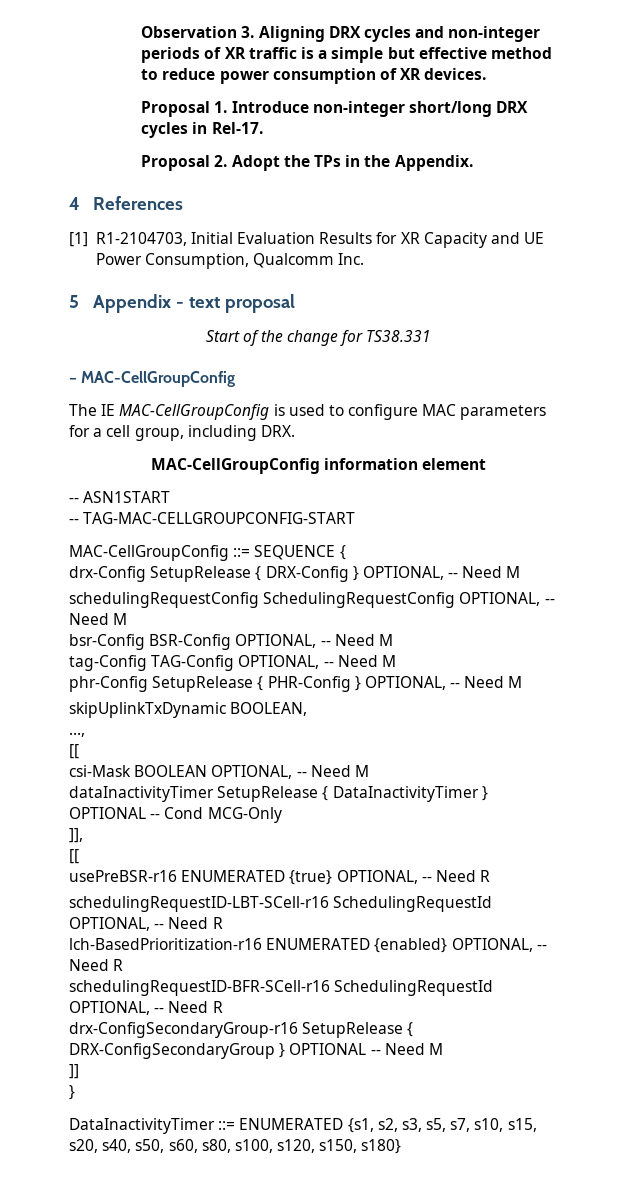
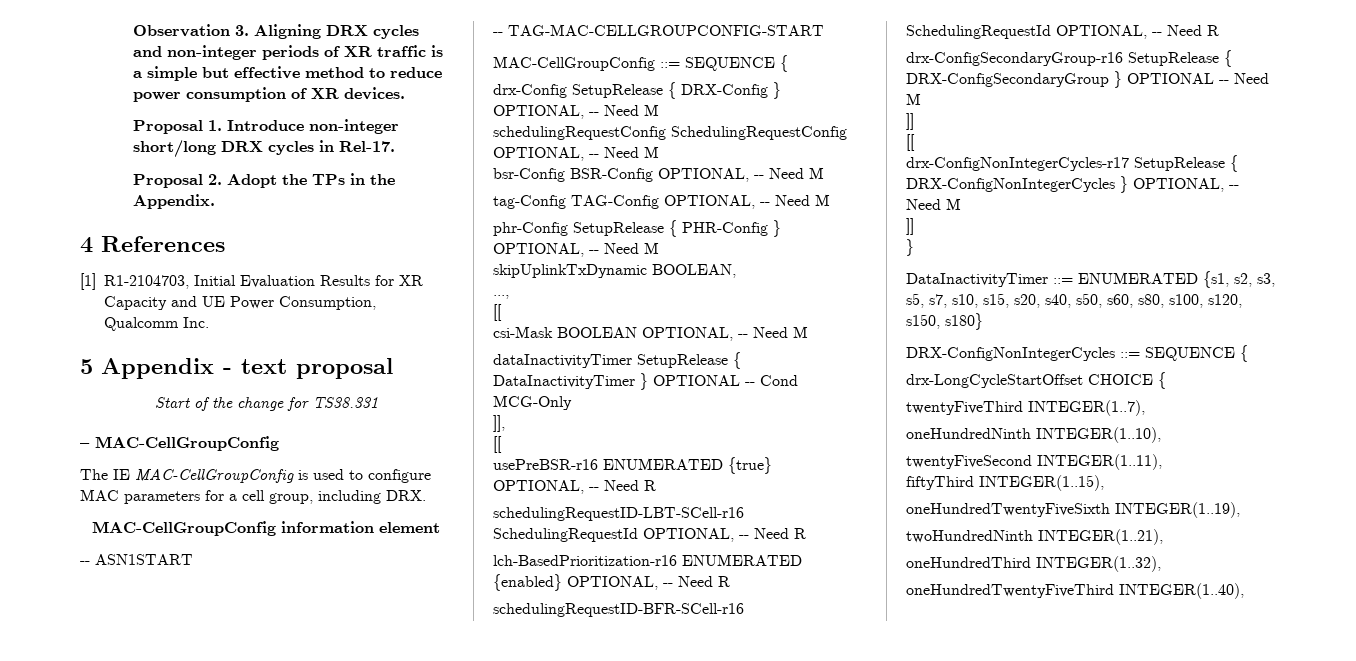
  drx-ConfigSecondaryGroup-r16 SetupRelease { DRX-ConfigSecondaryGroup } OPTIONAL -- Need M
+ ]]
+ [[
+ drx-ConfigNonIntegerCycles-r17 SetupRelease { DRX-ConfigNonIntegerCycles } OPTIONAL, -- Need M
+ DRX-ConfigNonIntegerCycles ::= SEQUENCE {
+ drx-LongCycleStartOffset CHOICE {
+ twentyFiveThird INTEGER(1..7),
+ oneHundredNinth INTEGER(1..10),
+ twentyFiveSecond INTEGER(1..11),
+ fiftyThird INTEGER(1..15),
+ oneHundredTwentyFiveSixth INTEGER(1..19),
+ twoHundredNinth INTEGER(1..21),
+ oneHundredThird INTEGER(1..32),
+ oneHundredTwentyFiveThird INTEGER(1..40),

